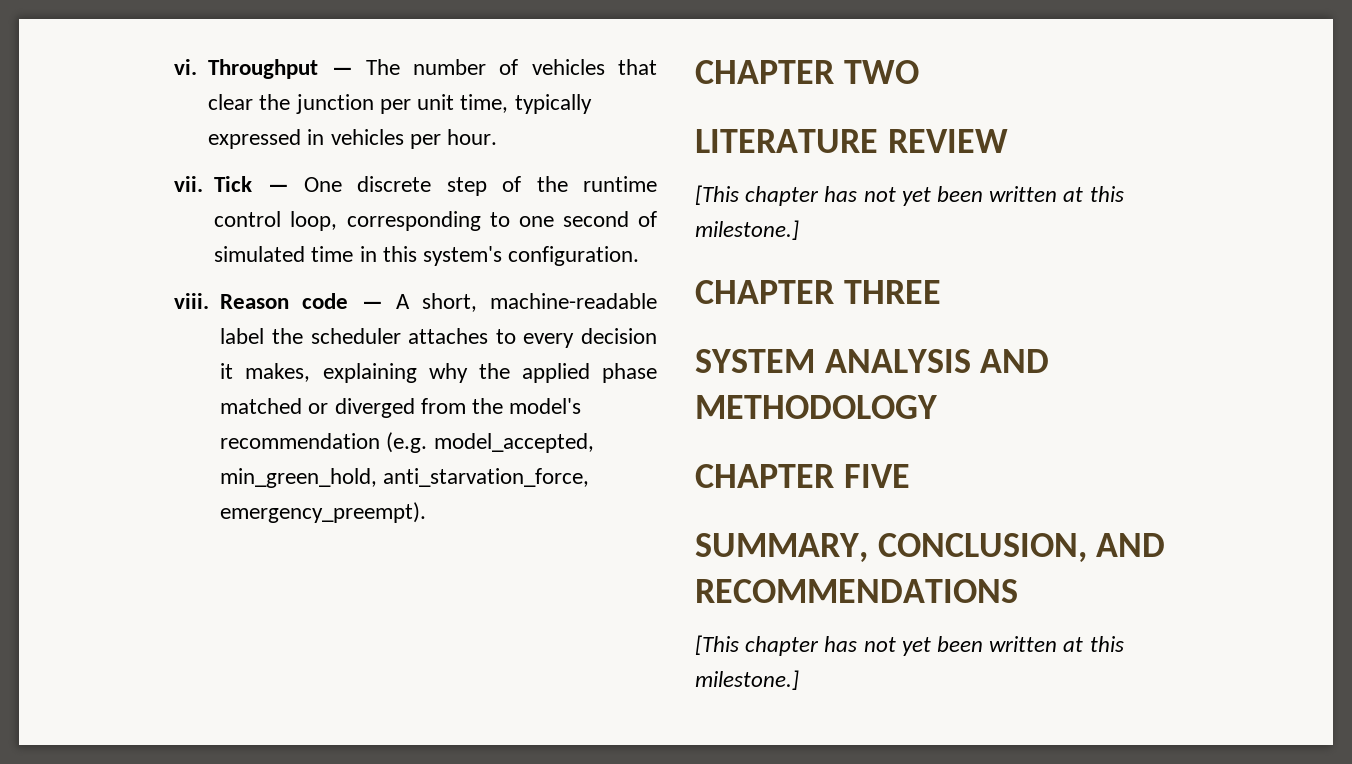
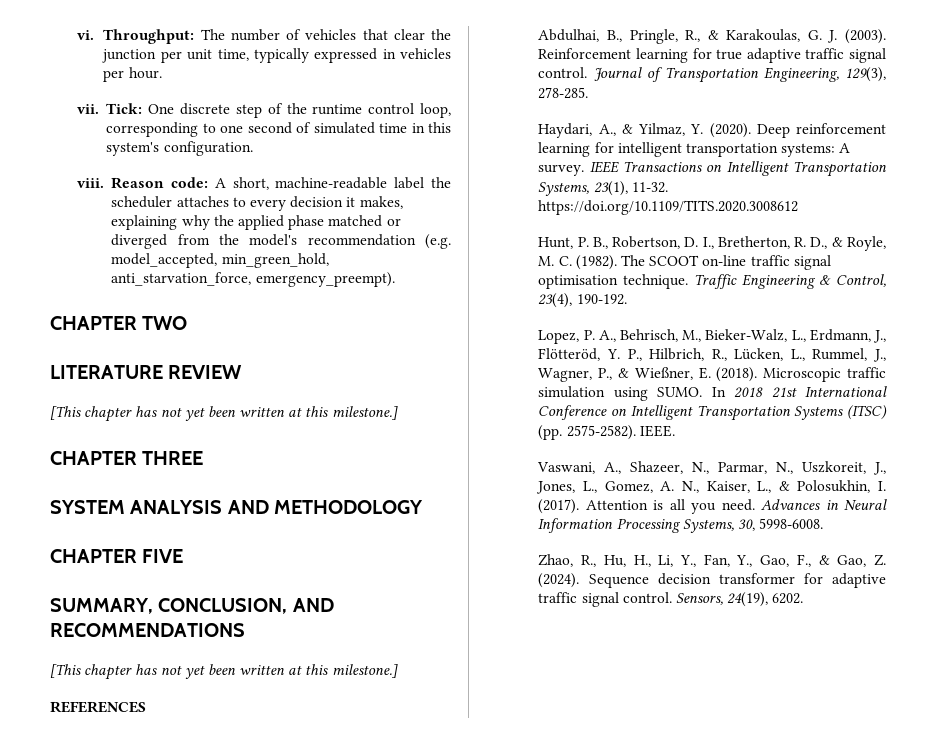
- Throughput — The number of vehicles that clear the junction per unit time, typically expressed in vehicles per hour.
+ Throughput: The number of vehicles that clear the junction per unit time, typically expressed in vehicles per hour.
- Tick — One discrete step of the runtime control loop, corresponding to one second of simulated time in this system's configuration.
+ Tick: One discrete step of the runtime control loop, corresponding to one second of simulated time in this system's configuration.
- Reason code — A short, machine-readable label the scheduler attaches to every decision it makes, explaining why the applied phase matched or diverged from the model's recommendation (e.g. model_accepted, min_green_hold, anti_starvation_force, emergency_preempt).
+ Reason code: A short, machine-readable label the scheduler attaches to every decision it makes, explaining why the applied phase matched or diverged from the model's recommendation (e.g. model_accepted, min_green_hold, anti_starvation_force, emergency_preempt).
+ REFERENCES
+ Abdulhai, B., Pringle, R., & Karakoulas, G. J. (2003). Reinforcement learning for true adaptive traffic signal control. Journal of Transportation Engineering, 129(3), 278-285.
+ Haydari, A., & Yilmaz, Y. (2020). Deep reinforcement learning for intelligent transportation systems: A survey. IEEE Transactions on Intelligent Transportation Systems, 23(1), 11-32. https://doi.org/10.1109/TITS.2020.3008612
+ Hunt, P. B., Robertson, D. I., Bretherton, R. D., & Royle, M. C. (1982). The SCOOT on-line traffic signal optimisation technique. Traffic Engineering & Control, 23(4), 190-192.
+ Lopez, P. A., Behrisch, M., Bieker-Walz, L., Erdmann, J., Flötteröd, Y. P., Hilbrich, R., Lücken, L., Rummel, J., Wagner, P., & Wießner, E. (2018). Microscopic traffic simulation using SUMO. In 2018 21st International Conference on Intelligent Transportation Systems (ITSC) (pp. 2575-2582). IEEE.
+ Vaswani, A., Shazeer, N., Parmar, N., Uszkoreit, J., Jones, L., Gomez, A. N., Kaiser, L., & Polosukhin, I. (2017). Attention is all you need. Advances in Neural Information Processing Systems, 30, 5998-6008.
+ Zhao, R., Hu, H., Li, Y., Fan, Y., Gao, F., & Gao, Z. (2024). Sequence decision transformer for adaptive traffic signal control. Sensors, 24(19), 6202.

